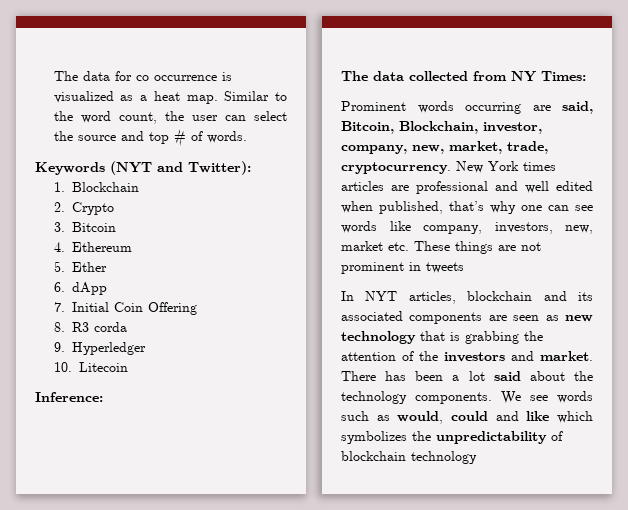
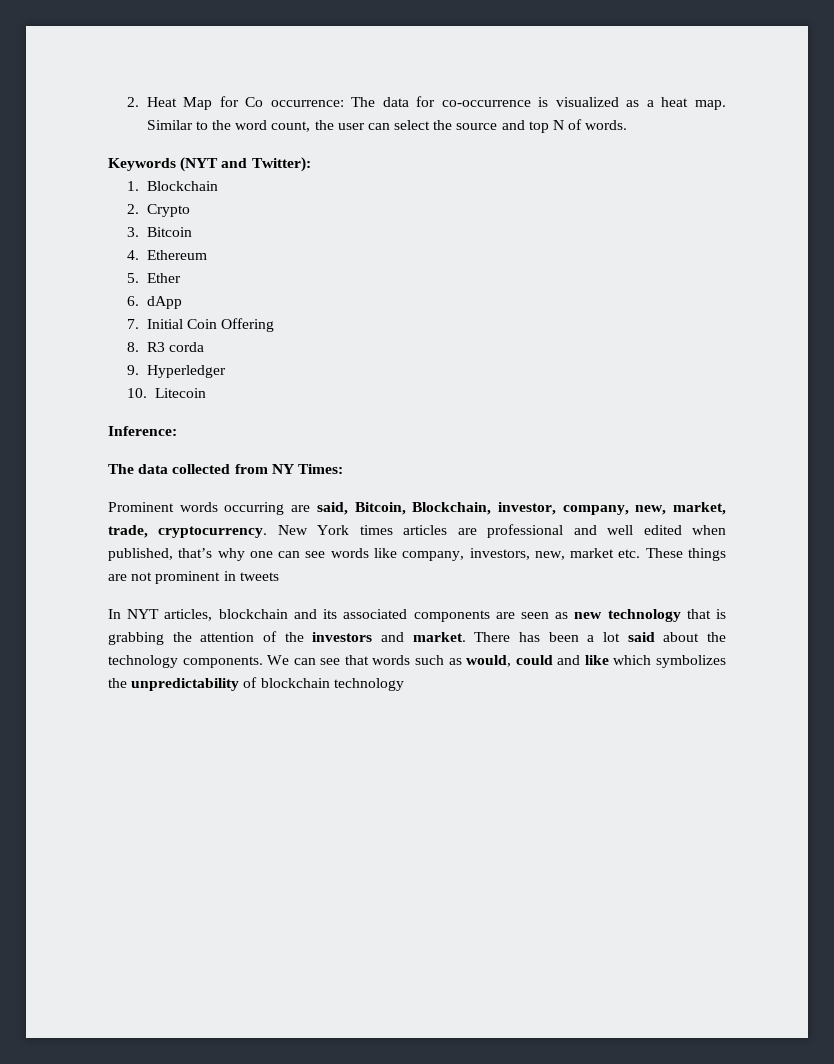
- The data for co occurrence is visualized as a heat map.
+ 2. Heat Map for Co occurrence: The data for co-occurrence is visualized as a heat map.
- Similar to the word count, the user can select the source and top # of words.
+ Similar to the word count, the user can select the source and top N of words.
- We see words such as would, could and like which symbolizes the unpredictability of blockchain technology
+ We can see that words such as would, could and like which symbolizes the unpredictability of blockchain technology

